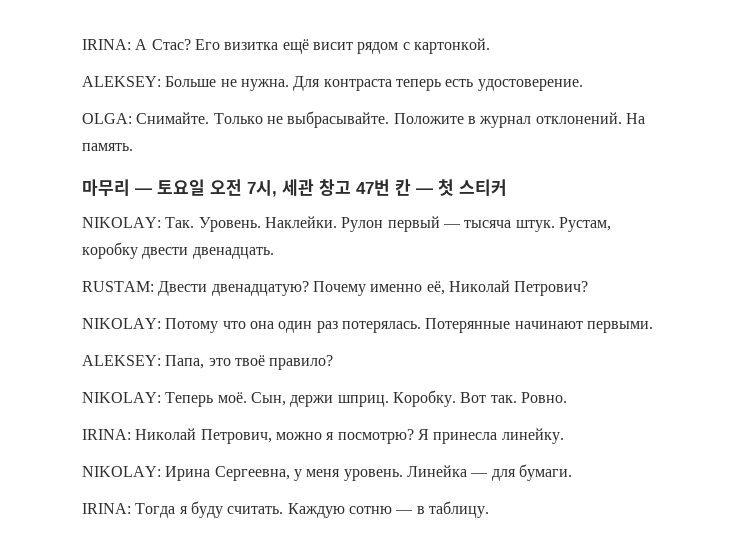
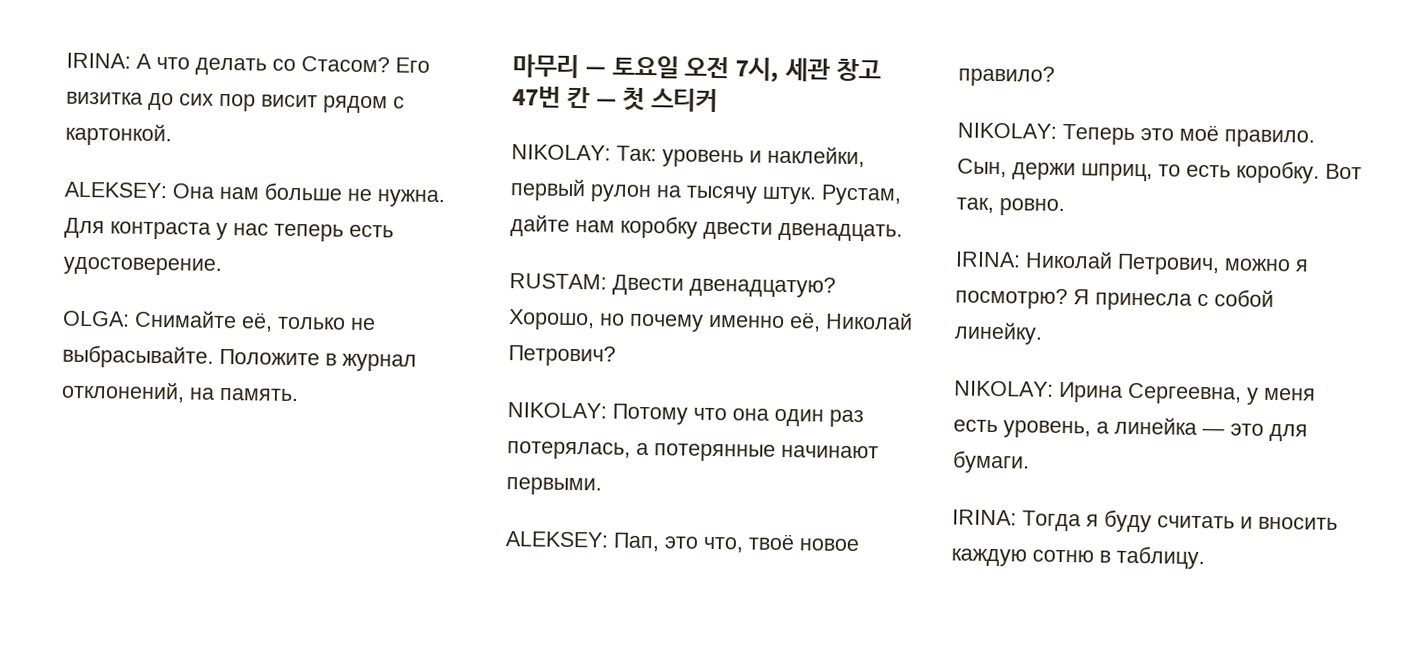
- IRINA: А Стас? Его визитка ещё висит рядом с картонкой.
+ IRINA: А что делать со Стасом? Его визитка до сих пор висит рядом с картонкой.
- ALEKSEY: Больше не нужна.
+ ALEKSEY: Она нам больше не нужна.
- Для контраста теперь есть удостоверение.
+ Для контраста у нас теперь есть удостоверение.
- OLGA: Снимайте. Только не выбрасывайте.
+ OLGA: Снимайте её, только не выбрасывайте.
- Положите в журнал отклонений. На память.
+ Положите в журнал отклонений, на память.
- NIKOLAY: Так. Уровень. Наклейки. Рулон первый — тысяча штук. Рустам, коробку двести двенадцать.
+ NIKOLAY: Так: уровень и наклейки, первый рулон на тысячу штук. Рустам, дайте нам коробку двести двенадцать.
- Почему именно её, Николай Петрович?
+ Хорошо, но почему именно её, Николай Петрович?
- NIKOLAY: Потому что она один раз потерялась. Потерянные начинают первыми.
+ NIKOLAY: Потому что она один раз потерялась, а потерянные начинают первыми.
- ALEKSEY: Папа, это твоё правило?
- NIKOLAY: Теперь моё. Сын, держи шприц. Коробку. Вот так. Ровно.
+ ALEKSEY: Пап, это что, твоё новое правило?
+ NIKOLAY: Теперь это моё правило. Сын, держи шприц, то есть коробку. Вот так, ровно.
- Я принесла линейку.
+ Я принесла с собой линейку.
- NIKOLAY: Ирина Сергеевна, у меня уровень. Линейка — для бумаги.
+ NIKOLAY: Ирина Сергеевна, у меня есть уровень, а линейка — это для бумаги.
- IRINA: Тогда я буду считать. Каждую сотню — в таблицу.
+ IRINA: Тогда я буду считать и вносить каждую сотню в таблицу.

